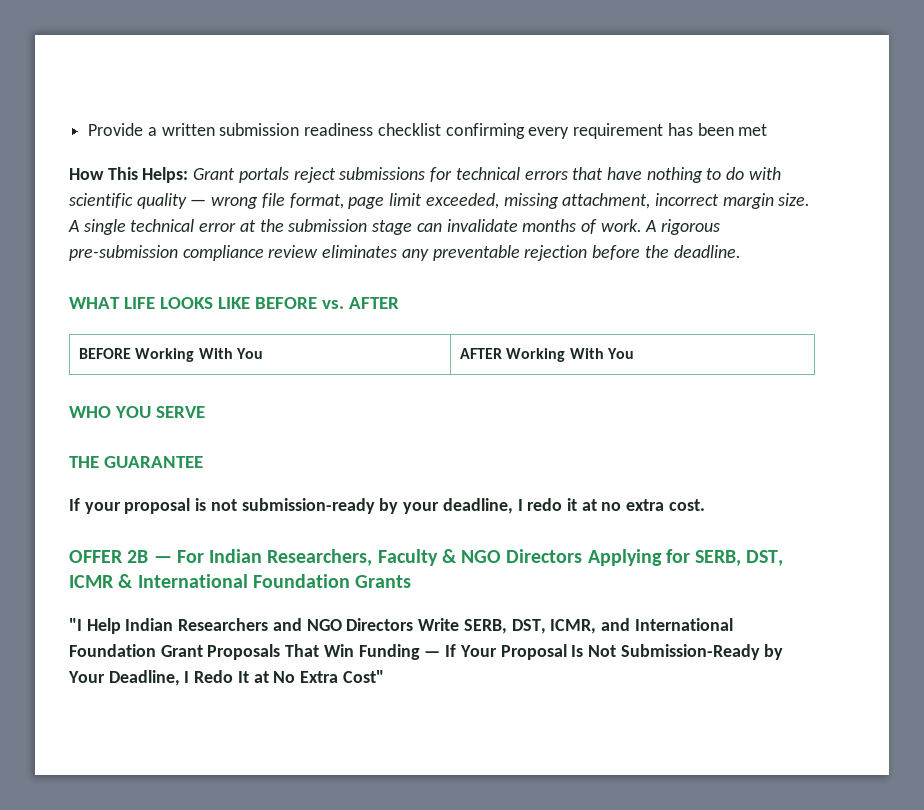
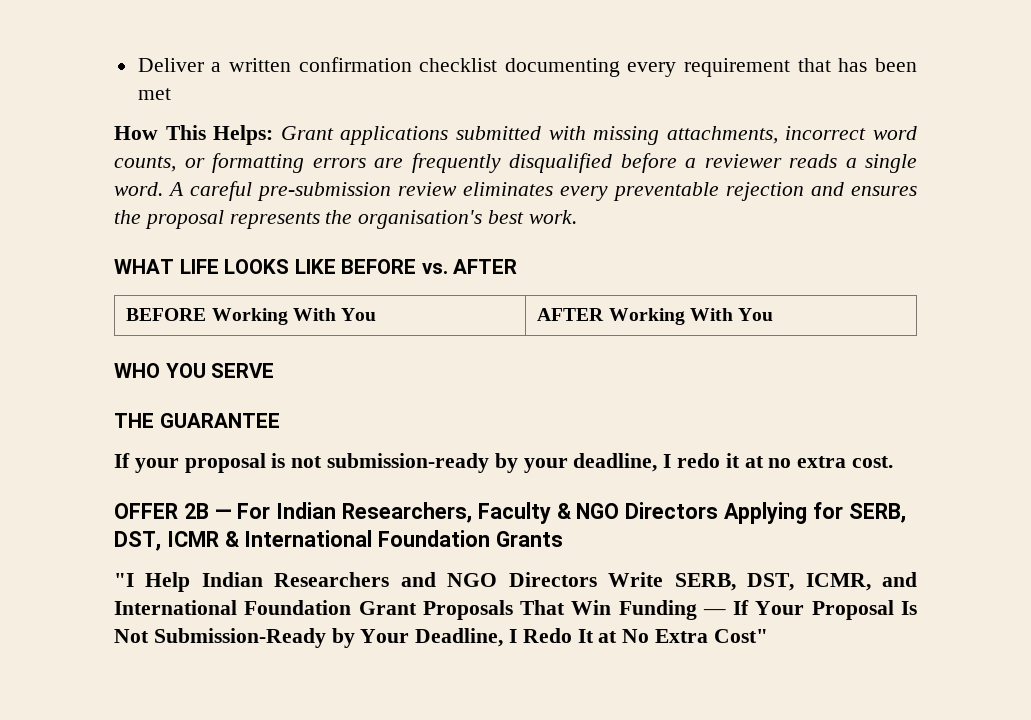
- Provide a written submission readiness checklist confirming every requirement has been met
+ Deliver a written confirmation checklist documenting every requirement that has been met
- How This Helps: Grant portals reject submissions for technical errors that have nothing to do with scientific quality — wrong file format, page limit exceeded, missing attachment, incorrect margin size. A single technical error at the submission stage can invalidate months of work. A rigorous pre-submission compliance review eliminates any preventable rejection before the deadline.
+ How This Helps: Grant applications submitted with missing attachments, incorrect word counts, or formatting errors are frequently disqualified before a reviewer reads a single word. A careful pre-submission review eliminates every preventable rejection and ensures the proposal represents the organisation's best work.

